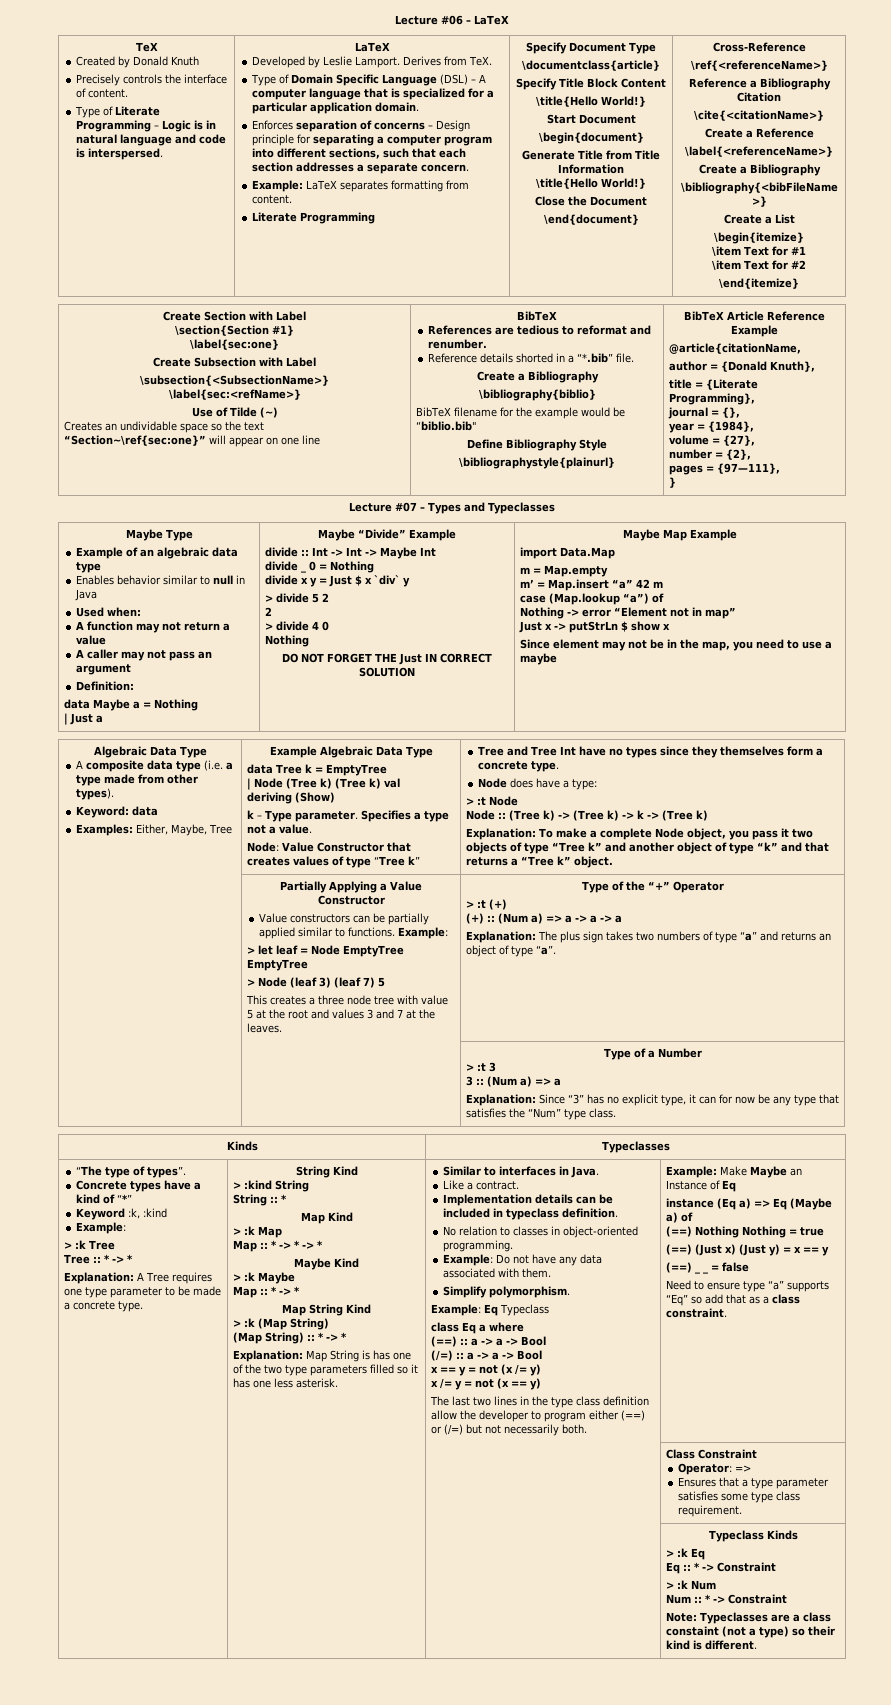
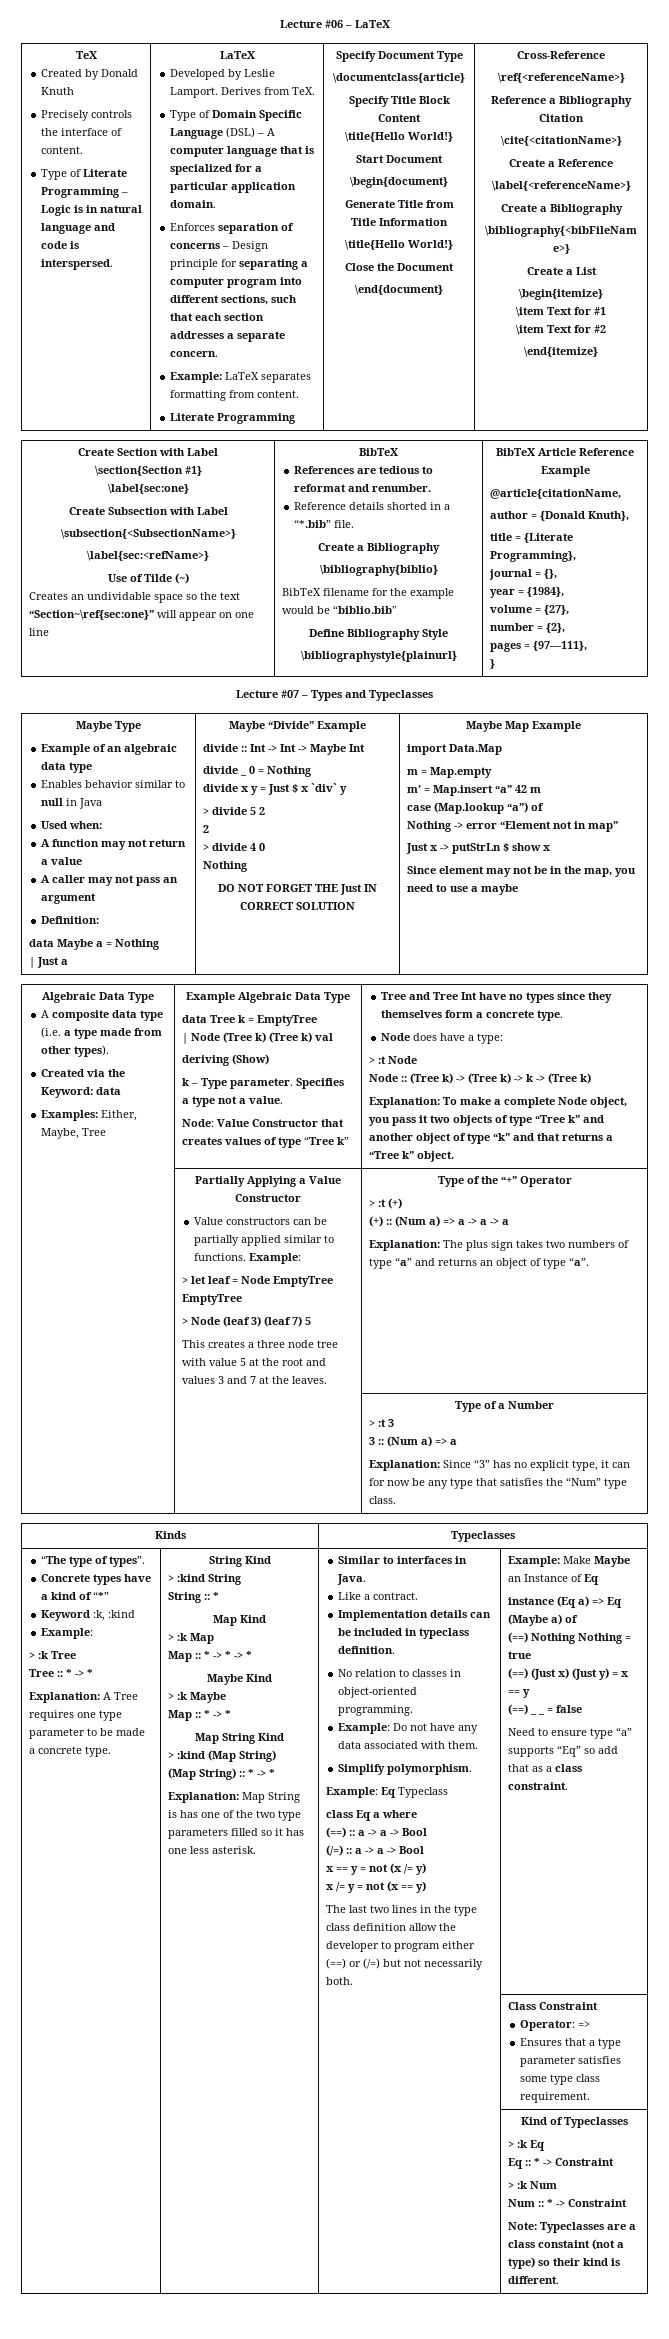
- Keyword: data
+ Created via the Keyword: data
- > :k (Map String)
+ > :kind (Map String)
- | | | Typeclass Kinds
+ | | | Kind of Typeclasses

